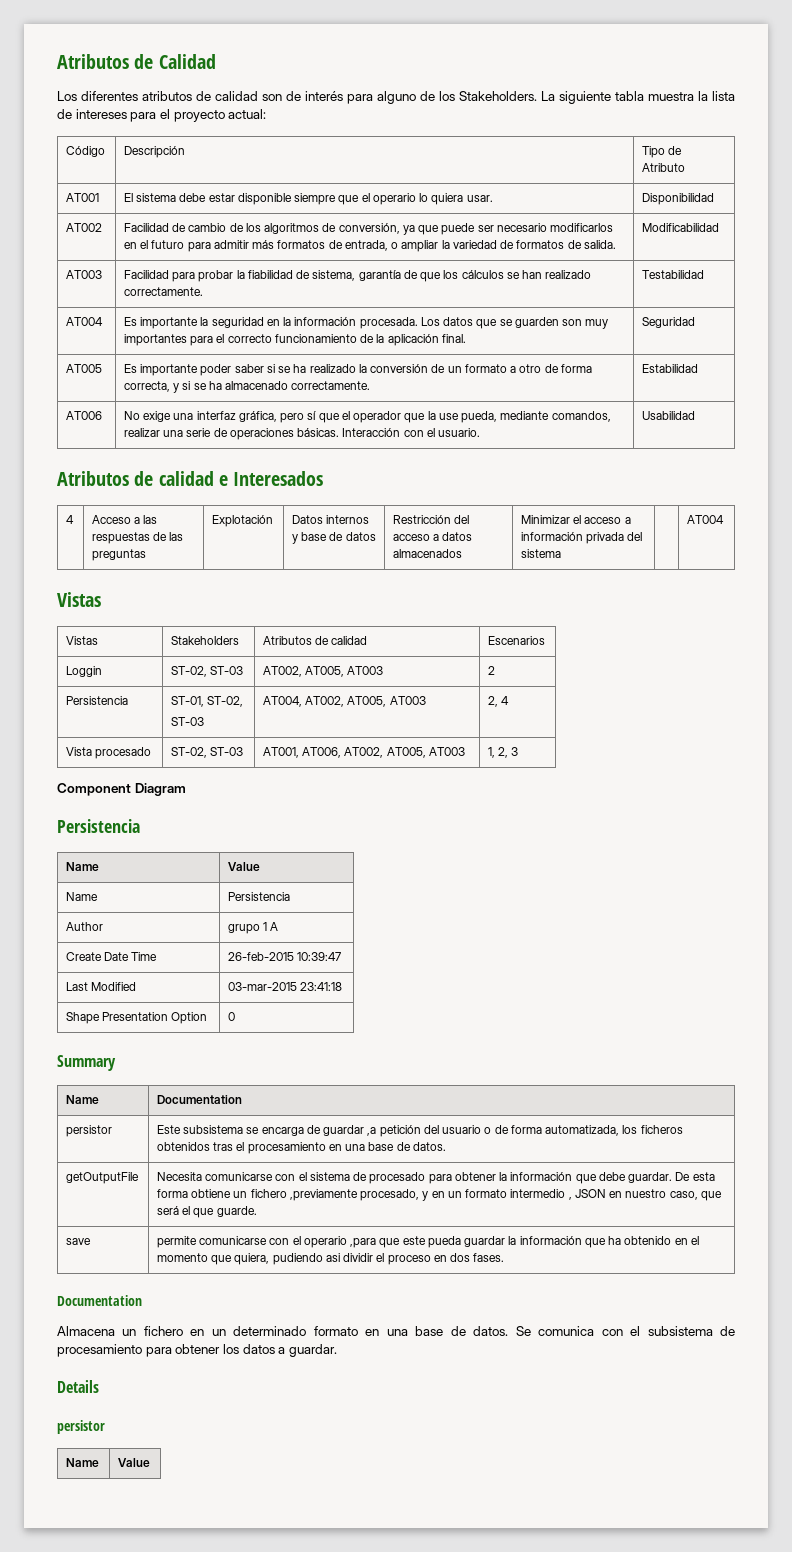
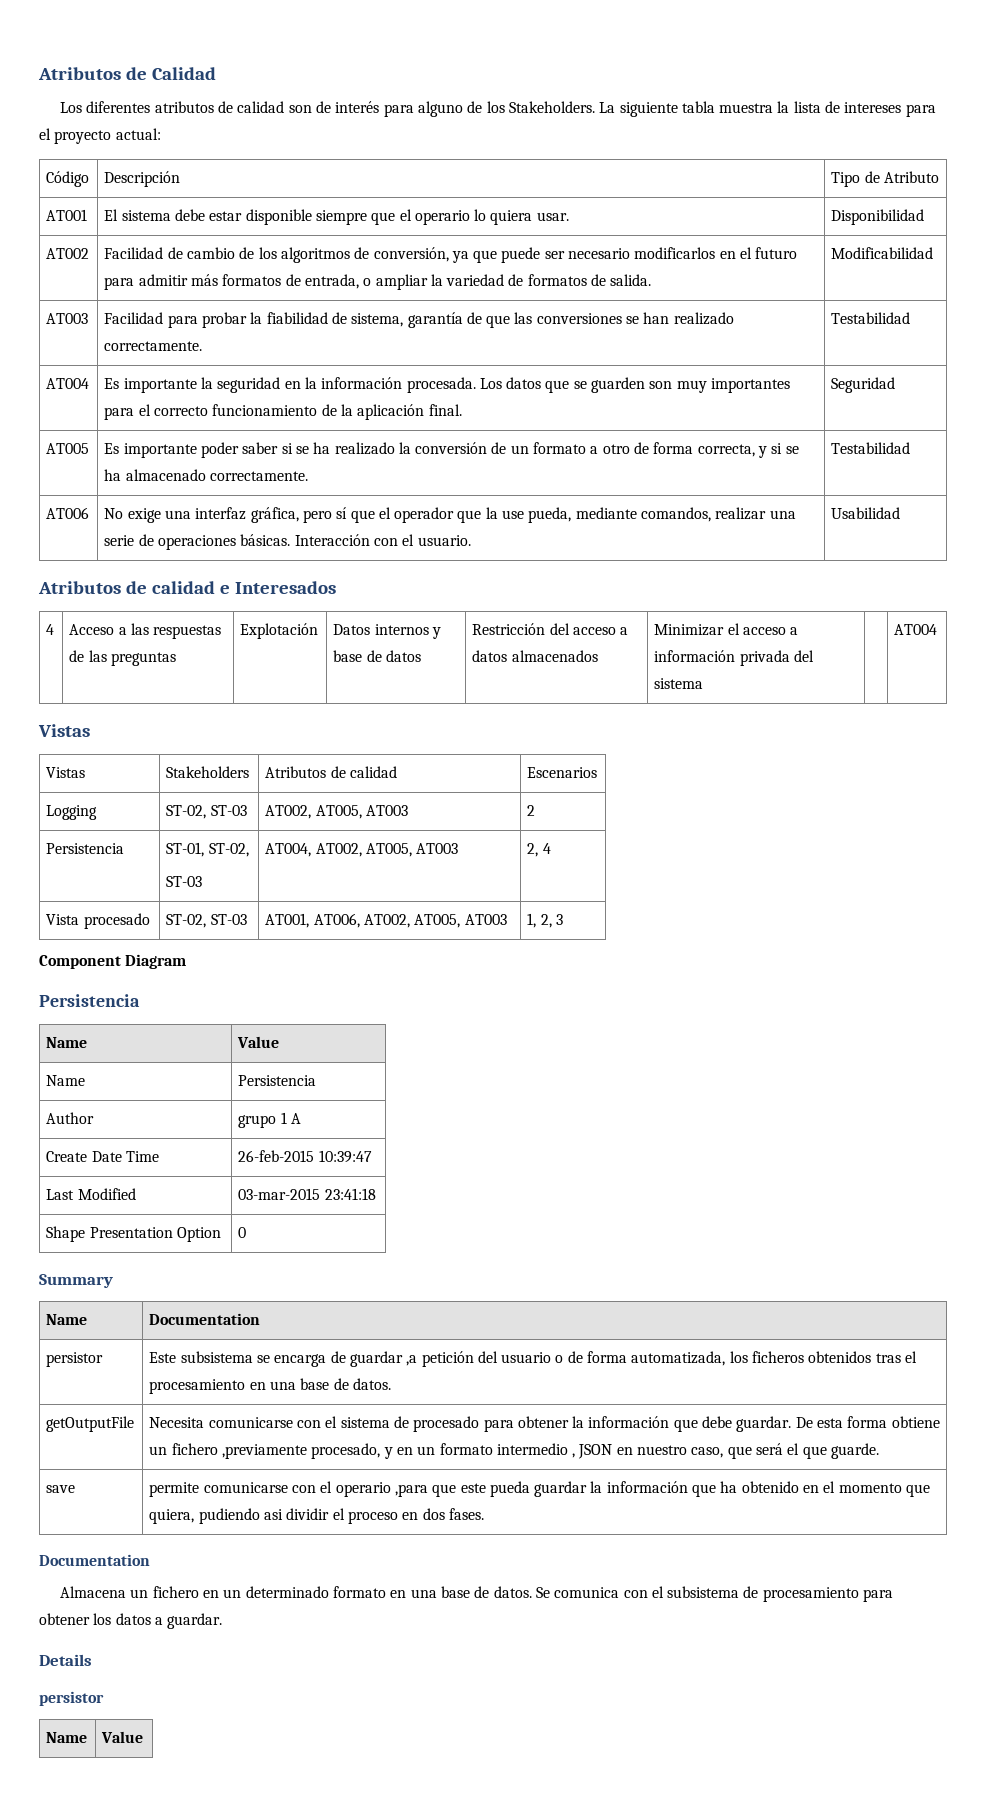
- AT003 | Facilidad para probar la fiabilidad de sistema, garantía de que los cálculos se han realizado correctamente. | Testabilidad
+ AT003 | Facilidad para probar la fiabilidad de sistema, garantía de que las conversiones se han realizado correctamente. | Testabilidad
- AT005 | Es importante poder saber si se ha realizado la conversión de un formato a otro de forma correcta, y si se ha almacenado correctamente. | Estabilidad
+ AT005 | Es importante poder saber si se ha realizado la conversión de un formato a otro de forma correcta, y si se ha almacenado correctamente. | Testabilidad
- Loggin | ST-02, ST-03 | AT002, AT005, AT003 | 2
+ Logging | ST-02, ST-03 | AT002, AT005, AT003 | 2

